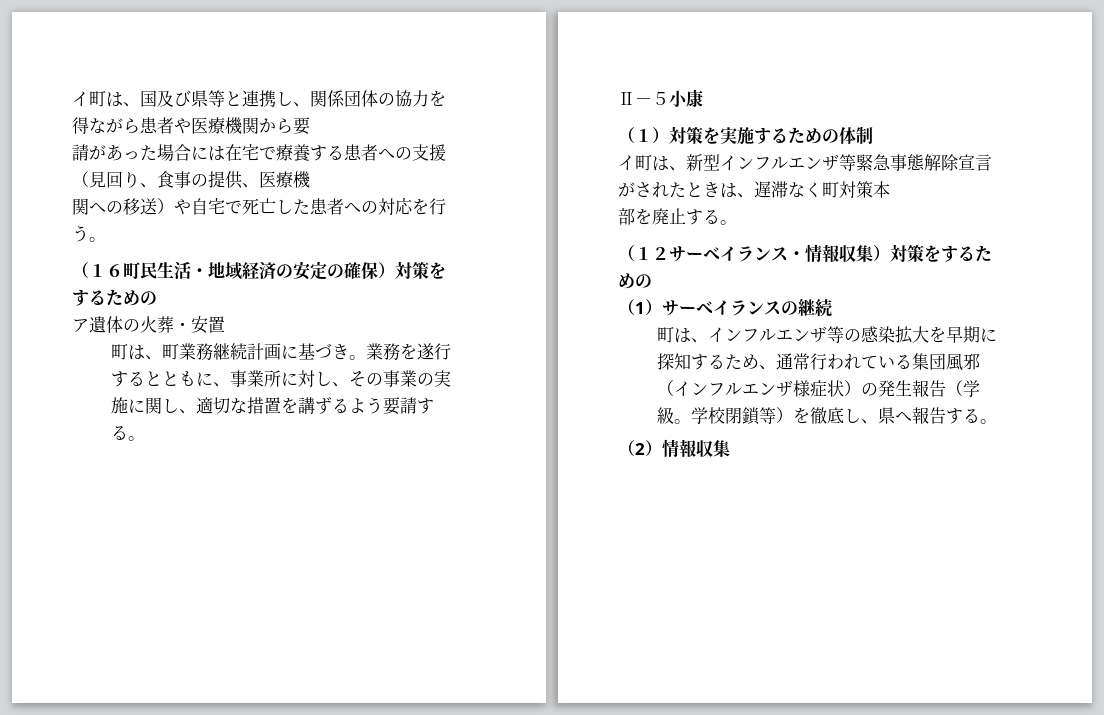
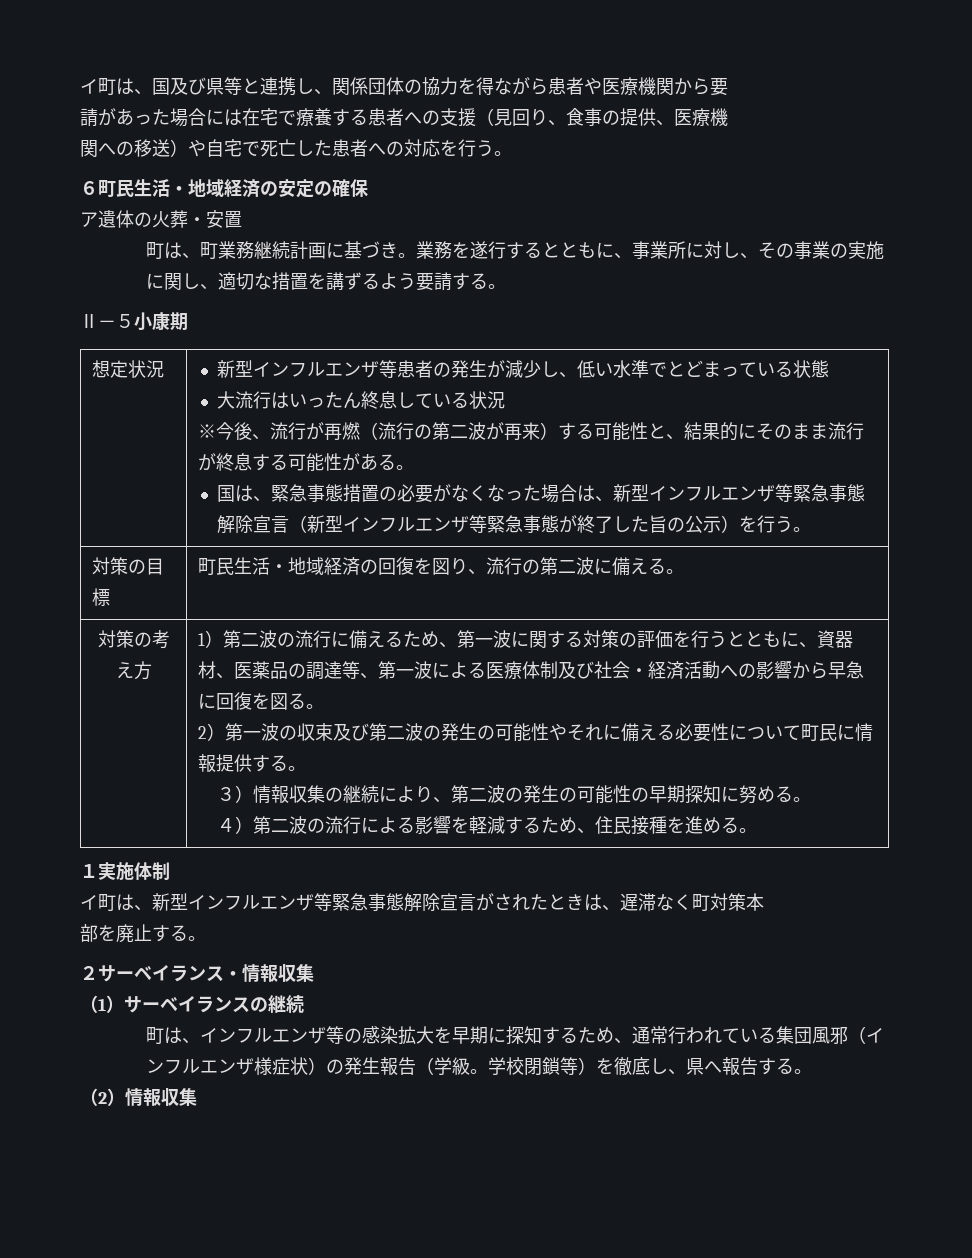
- （１６町民生活・地域経済の安定の確保）対策をするための
+ ６町民生活・地域経済の安定の確保
- Ⅱ－５小康
- （１）対策を実施するための体制
+ Ⅱ－５小康期
+ 想定状況 | 新型インフルエンザ等患者の発生が減少し、低い水準でとどまっている状態
+ 大流行はいったん終息している状況
+ ※今後、流行が再燃（流行の第二波が再来）する可能性と、結果的にそのまま流行が終息する可能性がある。
+ 国は、緊急事態措置の必要がなくなった場合は、新型インフルエンザ等緊急事態解除宣言（新型インフルエンザ等緊急事態が終了した旨の公示）を行う。
+ 対策の目標 | 町民生活・地域経済の回復を図り、流行の第二波に備える。
+ 対策の考え方 | 1）第二波の流行に備えるため、第一波に関する対策の評価を行うとともに、資器材、医薬品の調達等、第一波による医療体制及び社会・経済活動への影響から早急に回復を図る。
+ 2）第一波の収束及び第二波の発生の可能性やそれに備える必要性について町民に情報提供する。
+ ３）情報収集の継続により、第二波の発生の可能性の早期探知に努める。
+ ４）第二波の流行による影響を軽減するため、住民接種を進める。
+ １実施体制
- （１２サーベイランス・情報収集）対策をするための
+ ２サーベイランス・情報収集

